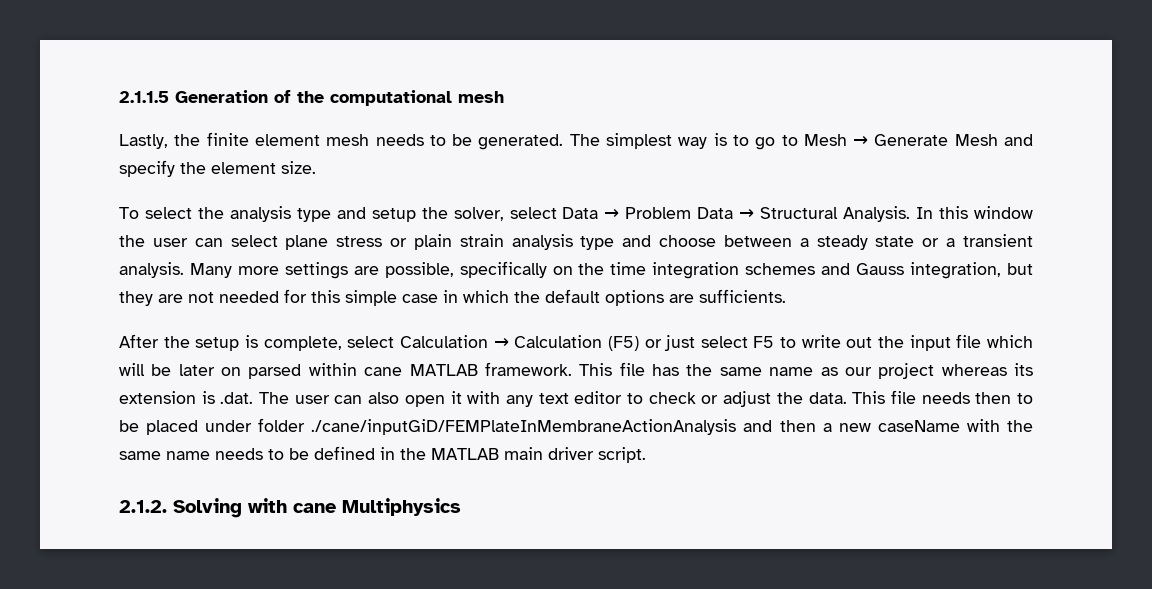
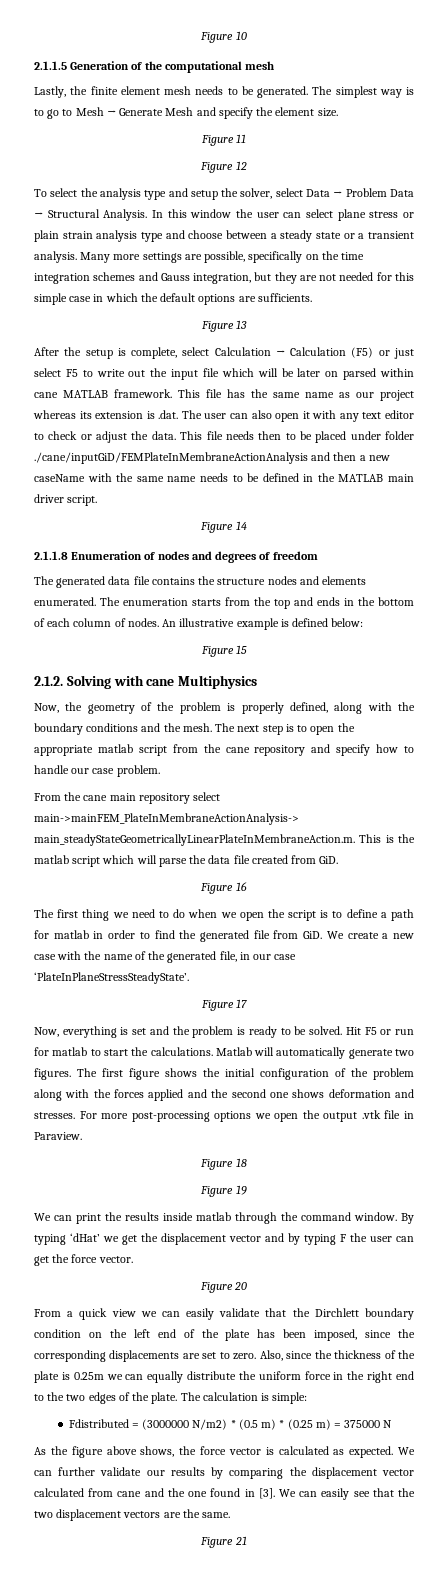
+ Figure 10
+ Figure 11
+ Figure 12
+ Figure 13
+ Figure 14
+ 2.1.1.8 Enumeration of nodes and degrees of freedom
+ The generated data file contains the structure nodes and elements enumerated. The enumeration starts from the top and ends in the bottom of each column of nodes. An illustrative example is defined below:
+ Figure 15
+ Now, the geometry of the problem is properly defined, along with the boundary conditions and the mesh. The next step is to open the appropriate matlab script from the cane repository and specify how to handle our case problem.
+ From the cane main repository select main->mainFEM_PlateInMembraneActionAnalysis-> main_steadyStateGeometricallyLinearPlateInMembraneAction.m. This is the matlab script which will parse the data file created from GiD.
+ Figure 16
+ The first thing we need to do when we open the script is to define a path for matlab in order to find the generated file from GiD. We create a new case with the name of the generated file, in our case ‘PlateInPlaneStressSteadyState’.
+ Figure 17
+ Now, everything is set and the problem is ready to be solved. Hit F5 or run for matlab to start the calculations. Matlab will automatically generate two figures. The first figure shows the initial configuration of the problem along with the forces applied and the second one shows deformation and stresses. For more post-processing options we open the output .vtk file in Paraview.
+ Figure 18
+ Figure 19
+ We can print the results inside matlab through the command window. By typing ‘dHat’ we get the displacement vector and by typing F the user can get the force vector.
+ Figure 20
+ From a quick view we can easily validate that the Dirchlett boundary condition on the left end of the plate has been imposed, since the corresponding displacements are set to zero. Also, since the thickness of the plate is 0.25m we can equally distribute the uniform force in the right end to the two edges of the plate. The calculation is simple:
+ Fdistributed = (3000000 N/m2) * (0.5 m) * (0.25 m) = 375000 N
+ As the figure above shows, the force vector is calculated as expected. We can further validate our results by comparing the displacement vector calculated from cane and the one found in [3]. We can easily see that the two displacement vectors are the same.
+ Figure 21

